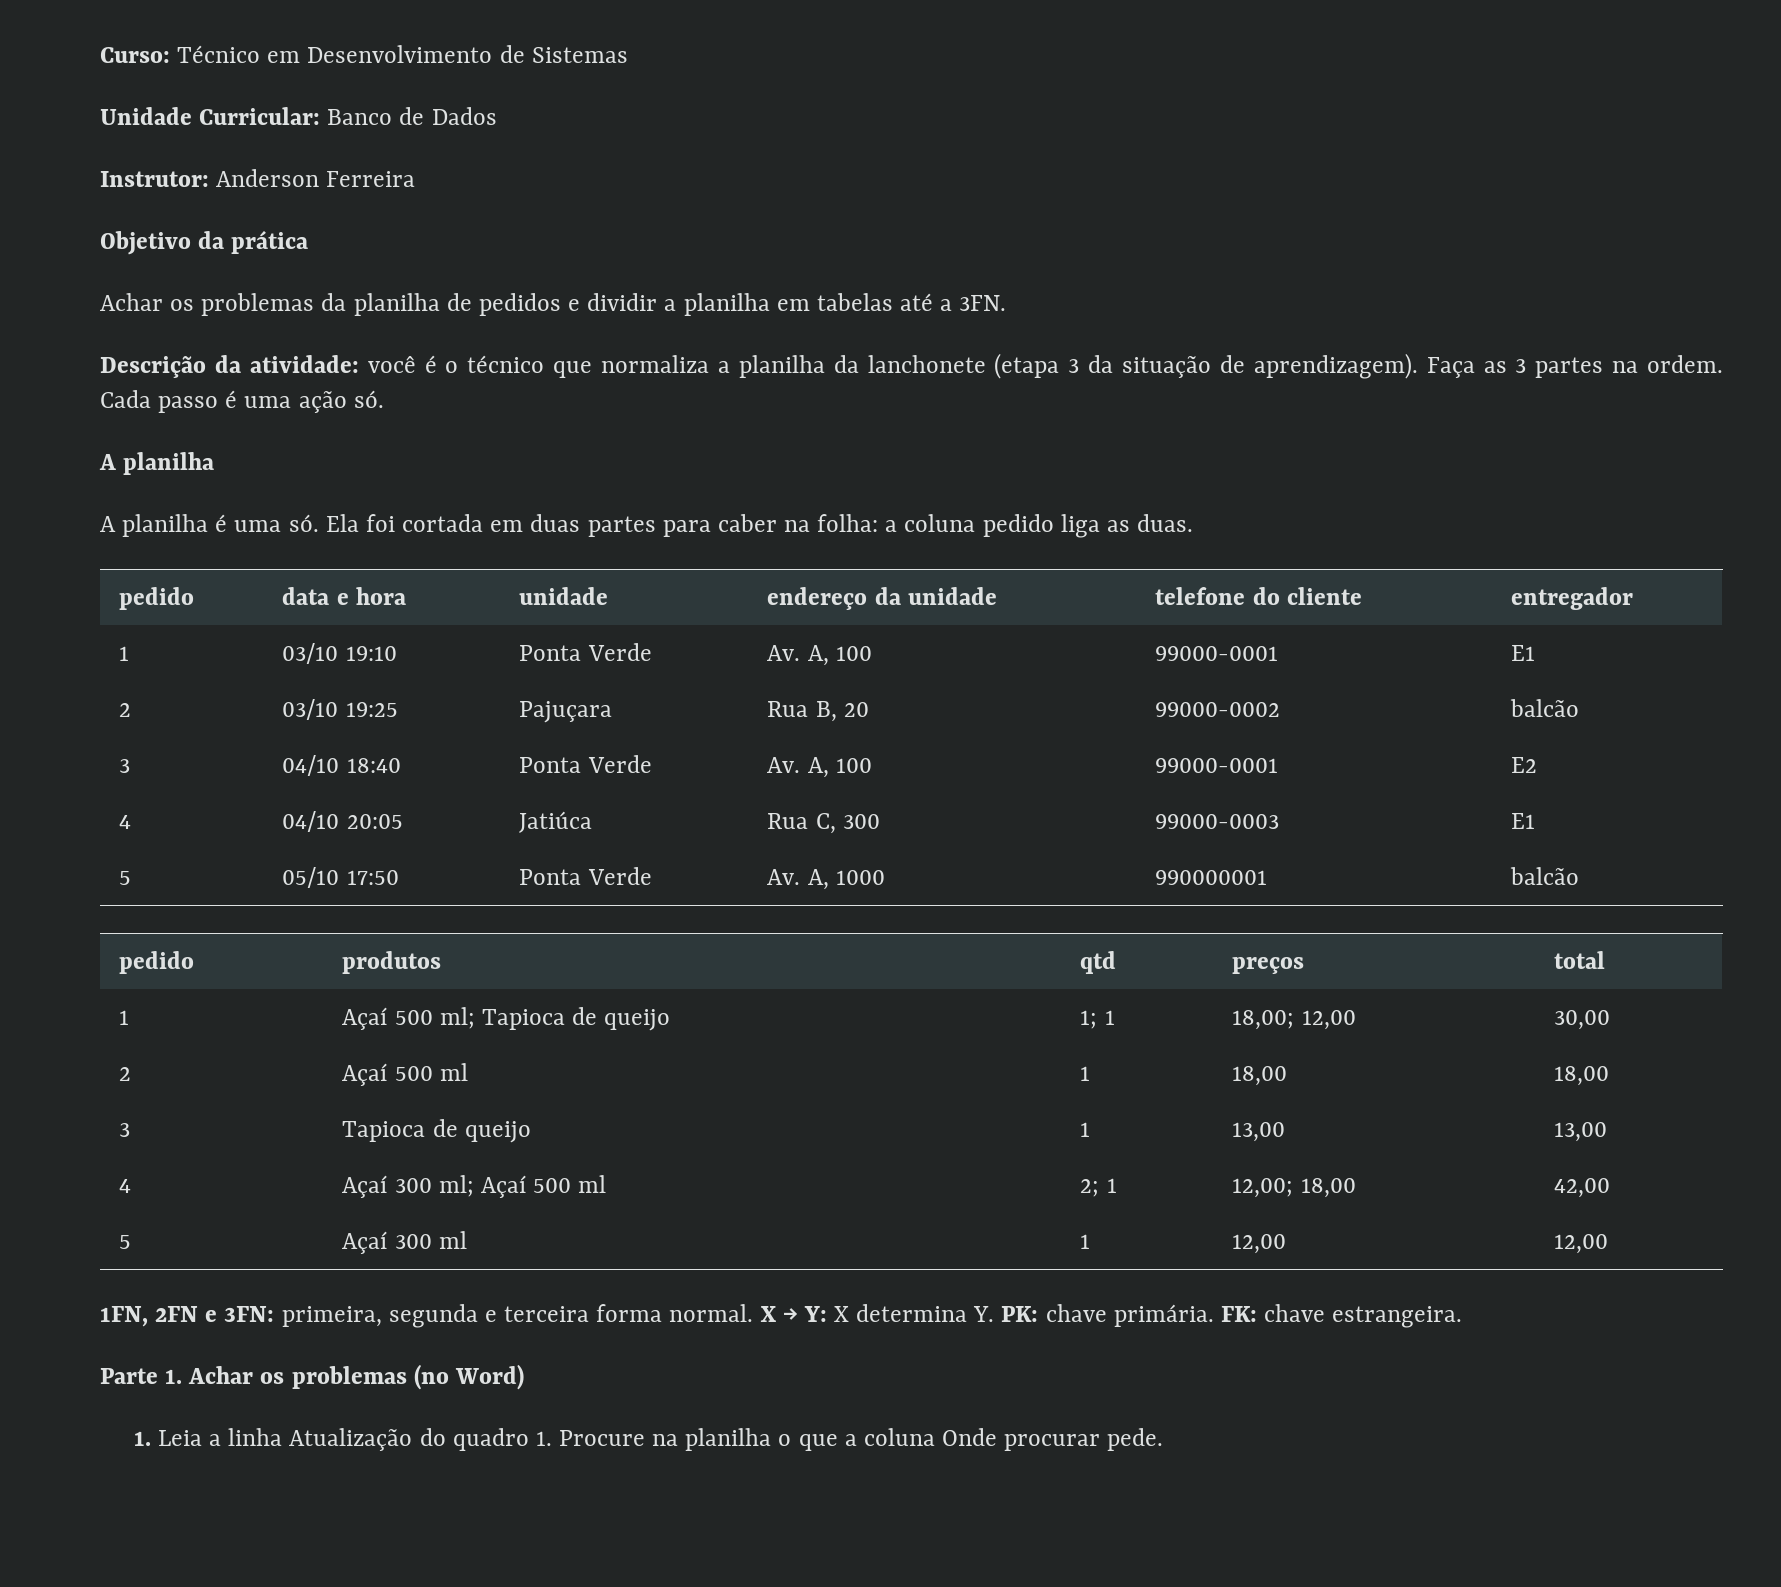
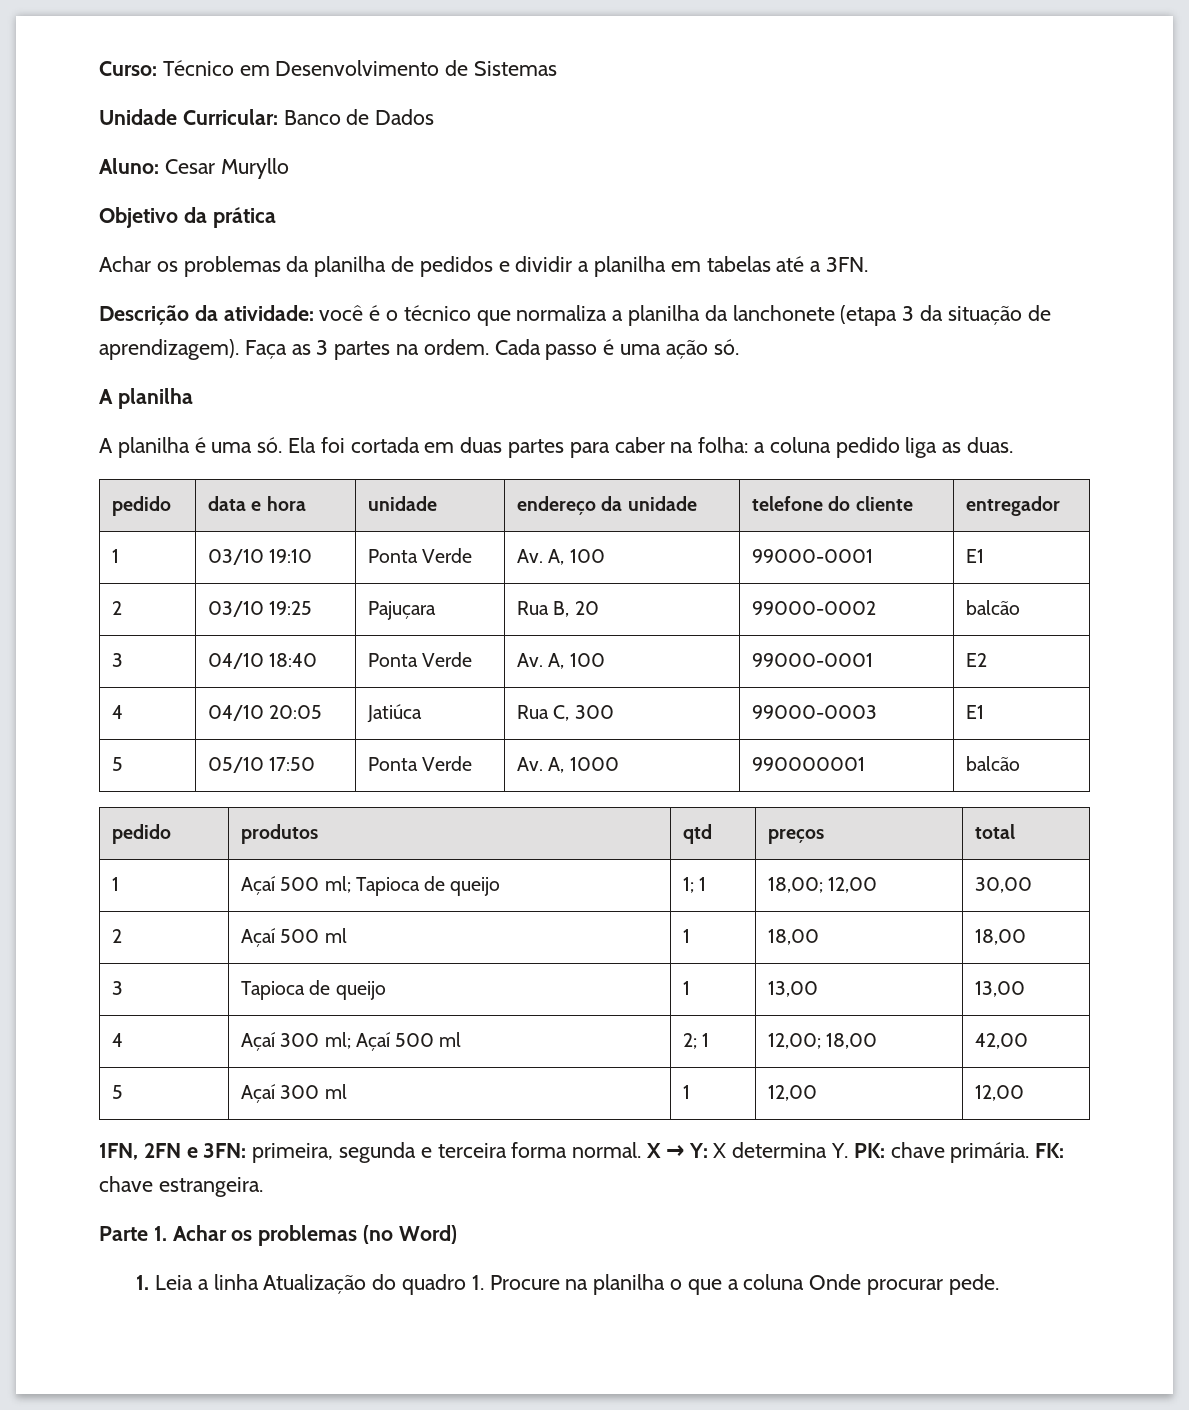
- Instrutor: Anderson Ferreira
+ Aluno: Cesar Muryllo

